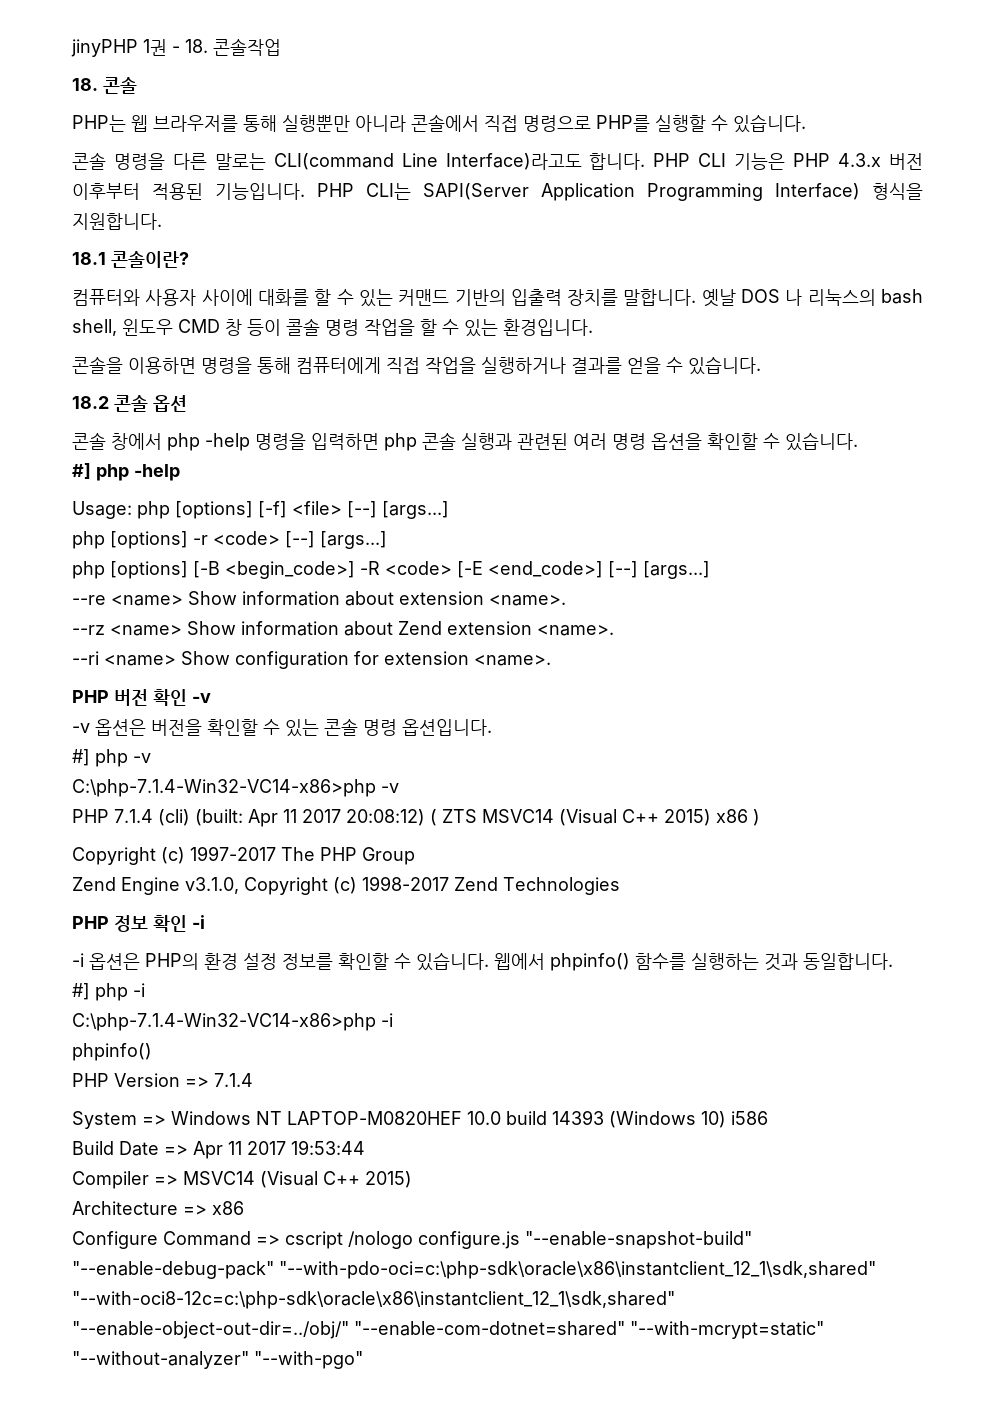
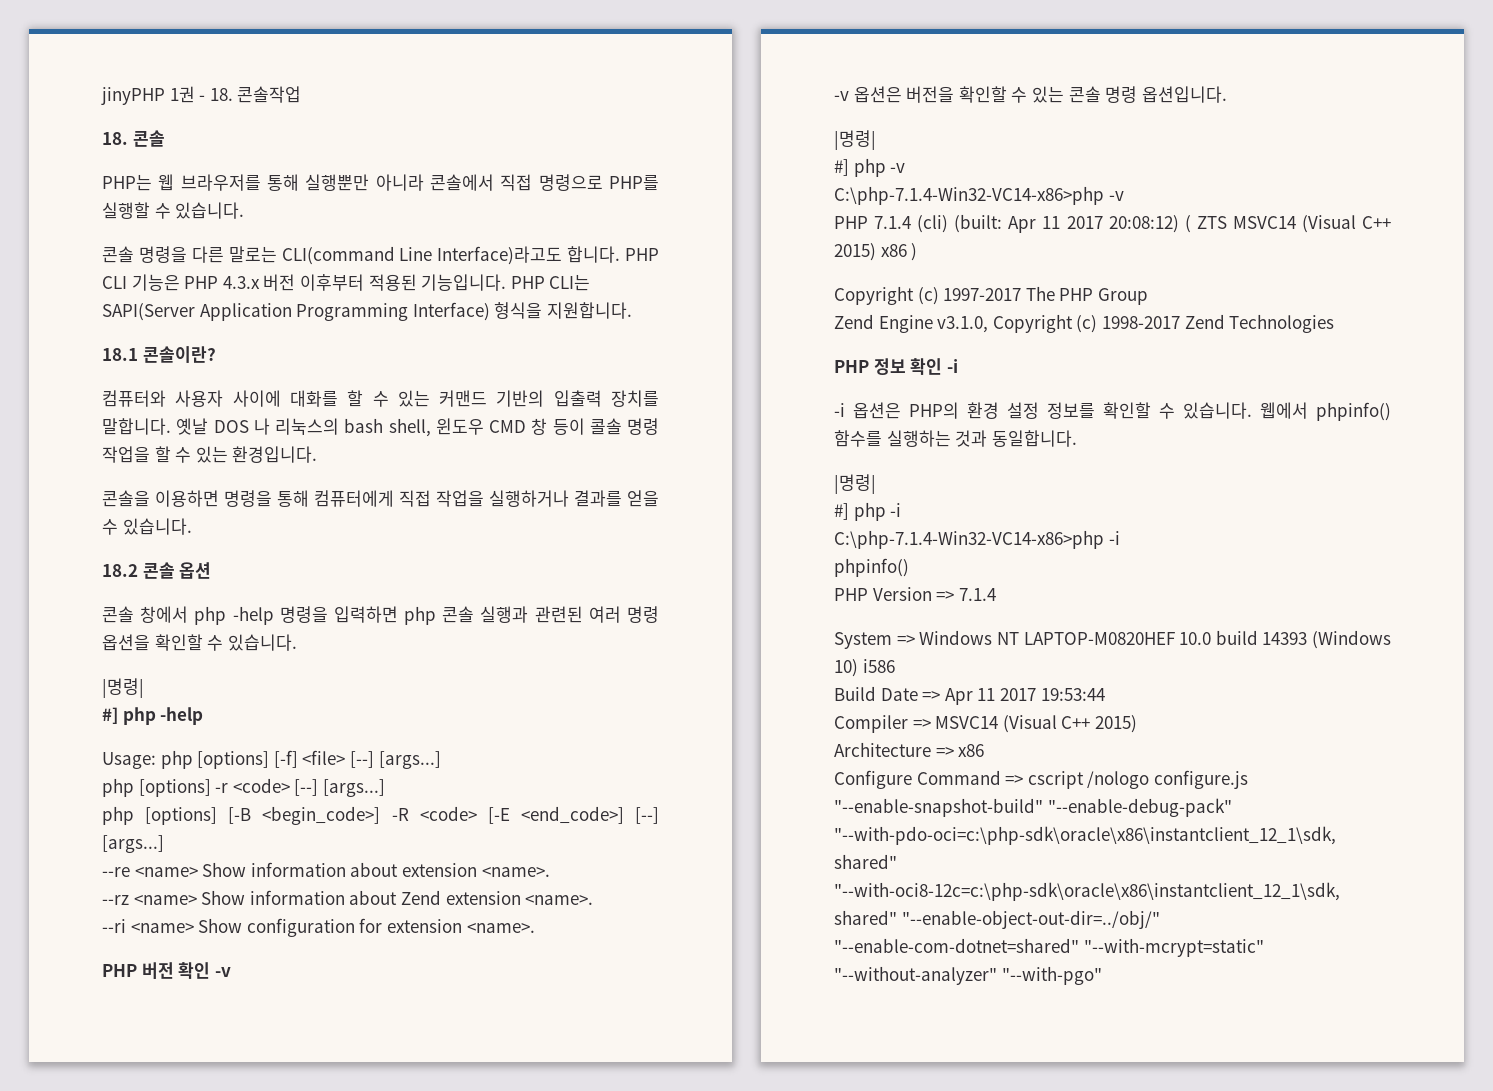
  콘솔 창에서 php -help 명령을 입력하면 php 콘솔 실행과 관련된 여러 명령 옵션을 확인할 수 있습니다.
+ |명령|
  -v 옵션은 버전을 확인할 수 있는 콘솔 명령 옵션입니다.
+ |명령|
  웹에서 phpinfo() 함수를 실행하는 것과 동일합니다.
+ |명령|

